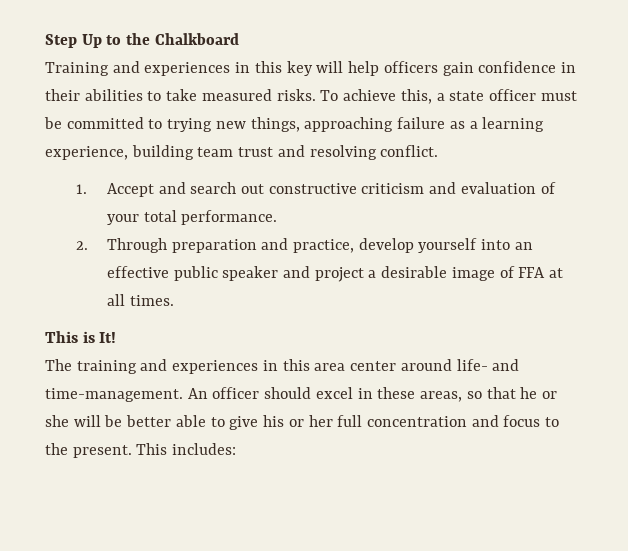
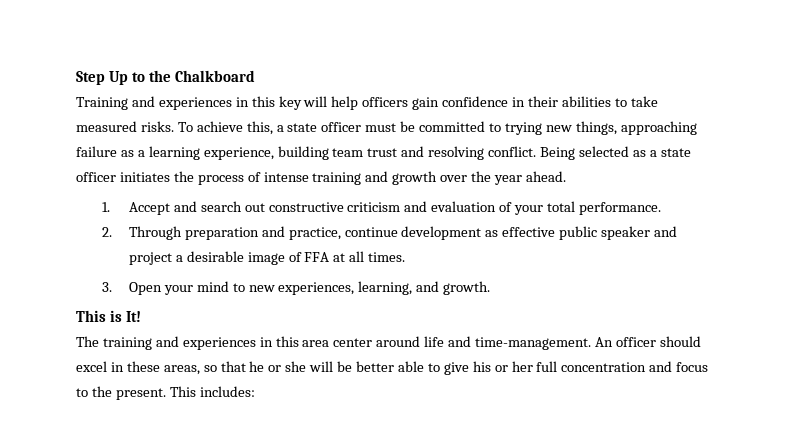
+ Being selected as a state officer initiates the process of intense training and growth over the year ahead.
- 2. Through preparation and practice, develop yourself into an effective public speaker and project a desirable image of FFA at all times.
+ 2. Through preparation and practice, continue development as effective public speaker and project a desirable image of FFA at all times.
+ 3. Open your mind to new experiences, learning, and growth.
- The training and experiences in this area center around life- and time-management.
+ The training and experiences in this area center around life and time-management.

